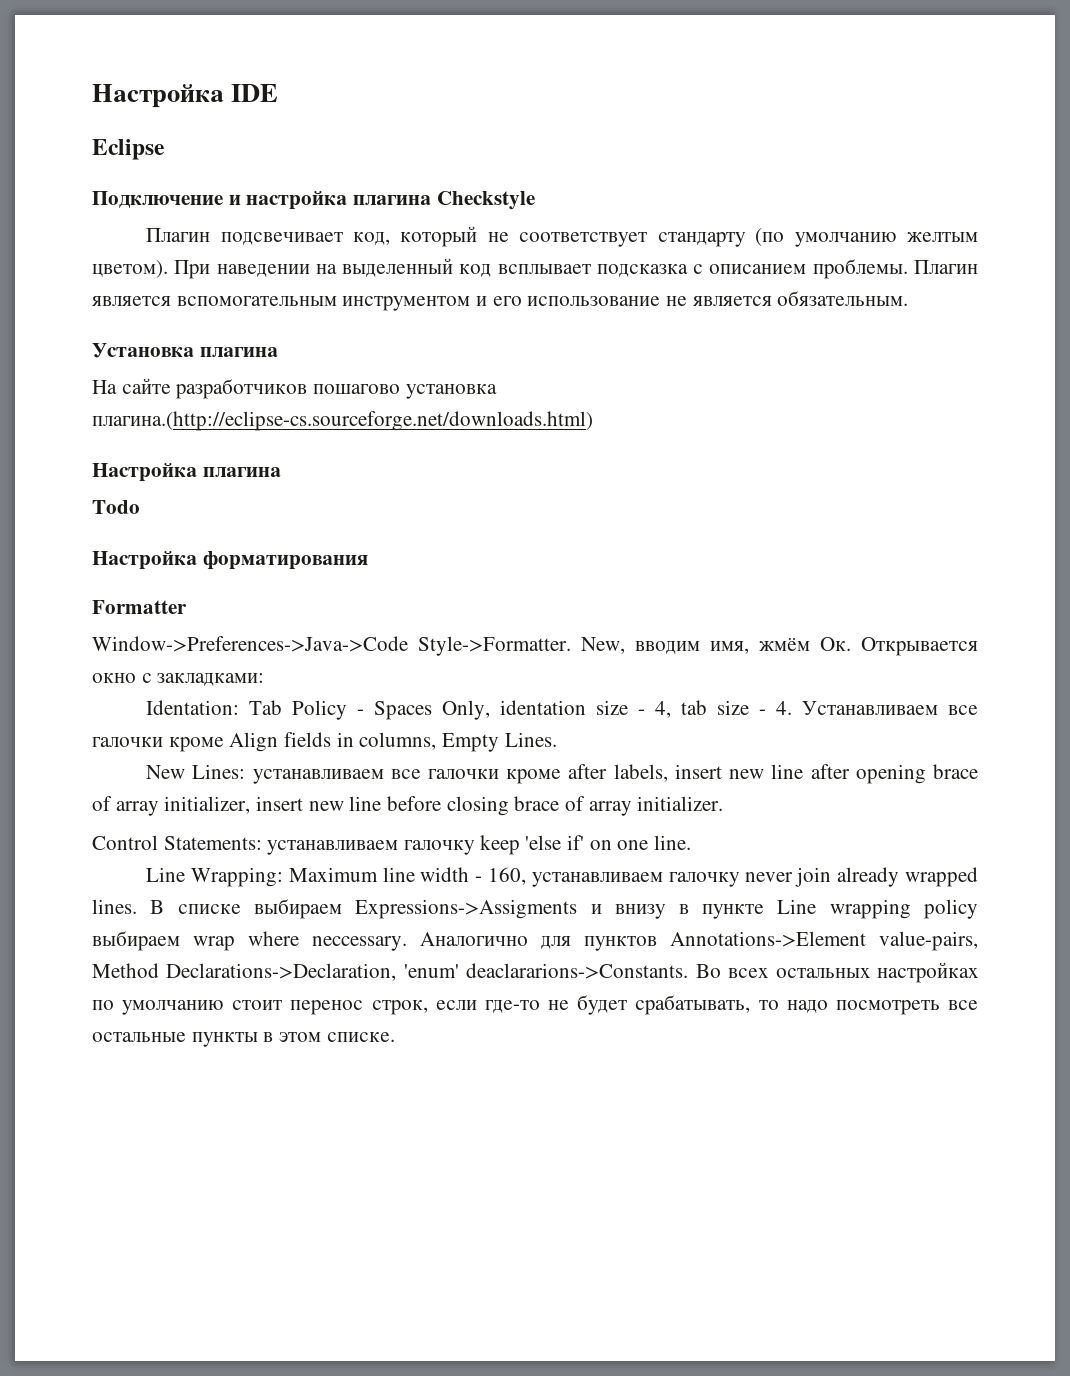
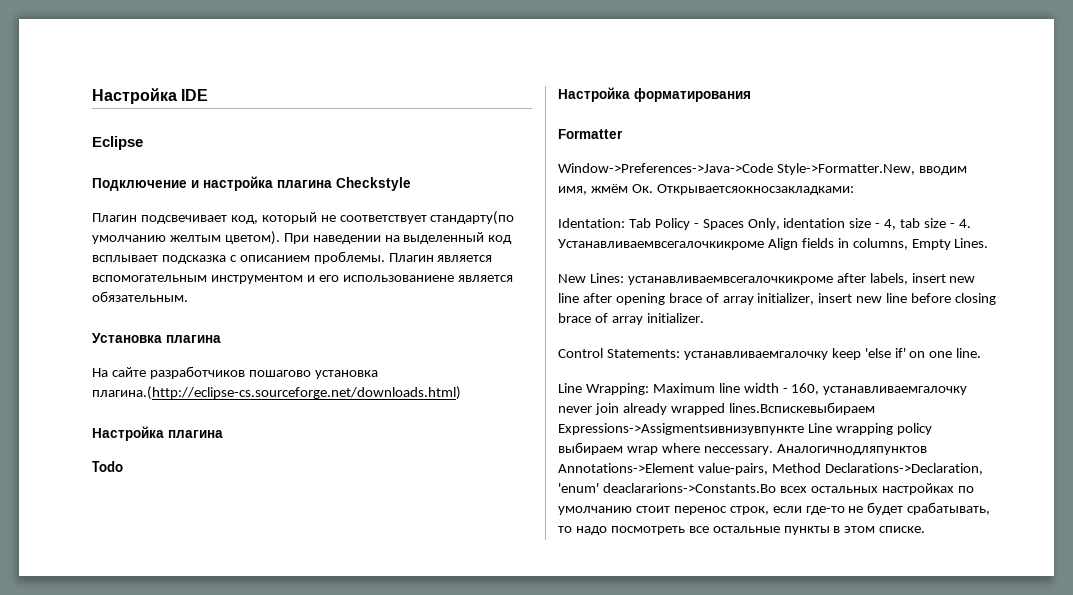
- Плагин подсвечивает код, который не соответствует стандарту (по умолчанию желтым цветом).
+ Плагин подсвечивает код, который не соответствует стандарту(по умолчанию желтым цветом).
- Плагин является вспомогательным инструментом и его использование не является обязательным.
+ Плагин является вспомогательным инструментом и его использованиене является обязательным.
- Window->Preferences->Java->Code Style->Formatter. New, вводим имя, жмём Ок. Открывается окно с закладками:
+ Window->Preferences->Java->Code Style->Formatter.New, вводим имя, жмём Ок. Открываетсяокносзакладками:
- Identation: Tab Policy - Spaces Only, identation size - 4, tab size - 4. Устанавливаем все галочки кроме Align fields in columns, Empty Lines.
+ Identation: Tab Policy - Spaces Only, identation size - 4, tab size - 4. Устанавливаемвсегалочкикроме Align fields in columns, Empty Lines.
- New Lines: устанавливаем все галочки кроме after labels, insert new line after opening brace of array initializer, insert new line before closing brace of array initializer.
+ New Lines: устанавливаемвсегалочкикроме after labels, insert new line after opening brace of array initializer, insert new line before closing brace of array initializer.
- Control Statements: устанавливаем галочку keep 'else if' on one line.
+ Control Statements: устанавливаемгалочку keep 'else if' on one line.
- Line Wrapping: Maximum line width - 160, устанавливаем галочку never join already wrapped lines. В списке выбираем Expressions->Assigments и внизу в пункте Line wrapping policy выбираем wrap where neccessary.
+ Line Wrapping: Maximum line width - 160, устанавливаемгалочку never join already wrapped lines.Вспискевыбираем Expressions->Assigmentsивнизувпункте Line wrapping policy выбираем wrap where neccessary.
- Аналогично для пунктов Annotations->Element value-pairs, Method Declarations->Declaration, 'enum' deaclararions->Constants. Во всех остальных настройках по умолчанию стоит перенос строк, если где-то не будет срабатывать, то надо посмотреть все остальные пункты в этом списке.
+ Аналогичнодляпунктов Annotations->Element value-pairs, Method Declarations->Declaration, 'enum' deaclararions->Constants.Во всех остальных настройках по умолчанию стоит перенос строк, если где-то не будет срабатывать, то надо посмотреть все остальные пункты в этом списке.

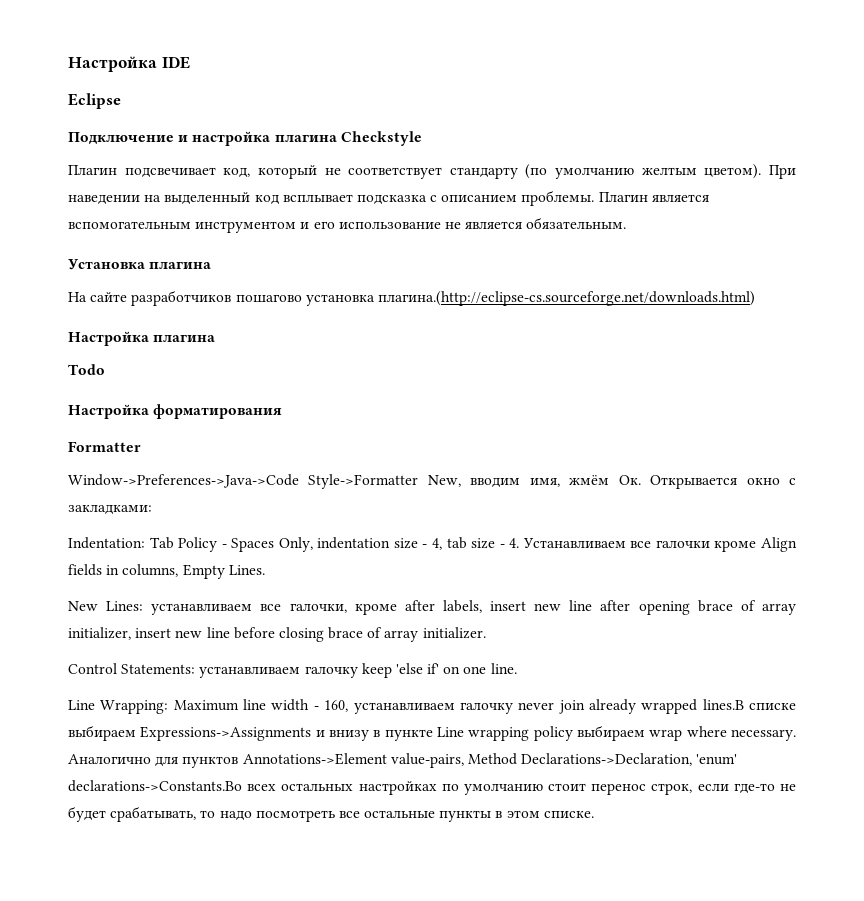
- Плагин подсвечивает код, который не соответствует стандарту(по умолчанию желтым цветом).
+ Плагин подсвечивает код, который не соответствует стандарту (по умолчанию желтым цветом).
- Плагин является вспомогательным инструментом и его использованиене является обязательным.
+ Плагин является вспомогательным инструментом и его использование не является обязательным.
- Window->Preferences->Java->Code Style->Formatter.New, вводим имя, жмём Ок. Открываетсяокносзакладками:
- Identation: Tab Policy - Spaces Only, identation size - 4, tab size - 4. Устанавливаемвсегалочкикроме Align fields in columns, Empty Lines.
+ Window->Preferences->Java->Code Style->Formatter New, вводим имя, жмём Ок. Открывается окно с закладками:
+ Indentation: Tab Policy - Spaces Only, indentation size - 4, tab size - 4. Устанавливаем все галочки кроме Align fields in columns, Empty Lines.
- New Lines: устанавливаемвсегалочкикроме after labels, insert new line after opening brace of array initializer, insert new line before closing brace of array initializer.
+ New Lines: устанавливаем все галочки, кроме after labels, insert new line after opening brace of array initializer, insert new line before closing brace of array initializer.
- Control Statements: устанавливаемгалочку keep 'else if' on one line.
+ Control Statements: устанавливаем галочку keep 'else if' on one line.
- Line Wrapping: Maximum line width - 160, устанавливаемгалочку never join already wrapped lines.Вспискевыбираем Expressions->Assigmentsивнизувпункте Line wrapping policy выбираем wrap where neccessary. Аналогичнодляпунктов Annotations->Element value-pairs, Method Declarations->Declaration, 'enum' deaclararions->Constants.Во всех остальных настройках по умолчанию стоит перенос строк, если где-то не будет срабатывать, то надо посмотреть все остальные пункты в этом списке.
+ Line Wrapping: Maximum line width - 160, устанавливаем галочку never join already wrapped lines.В списке выбираем Expressions->Assignments и внизу в пункте Line wrapping policy выбираем wrap where necessary. Аналогично для пунктов Annotations->Element value-pairs, Method Declarations->Declaration, 'enum' declarations->Constants.Во всех остальных настройках по умолчанию стоит перенос строк, если где-то не будет срабатывать, то надо посмотреть все остальные пункты в этом списке.

